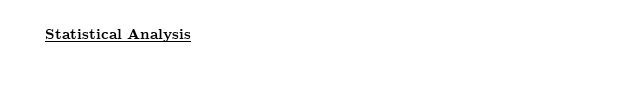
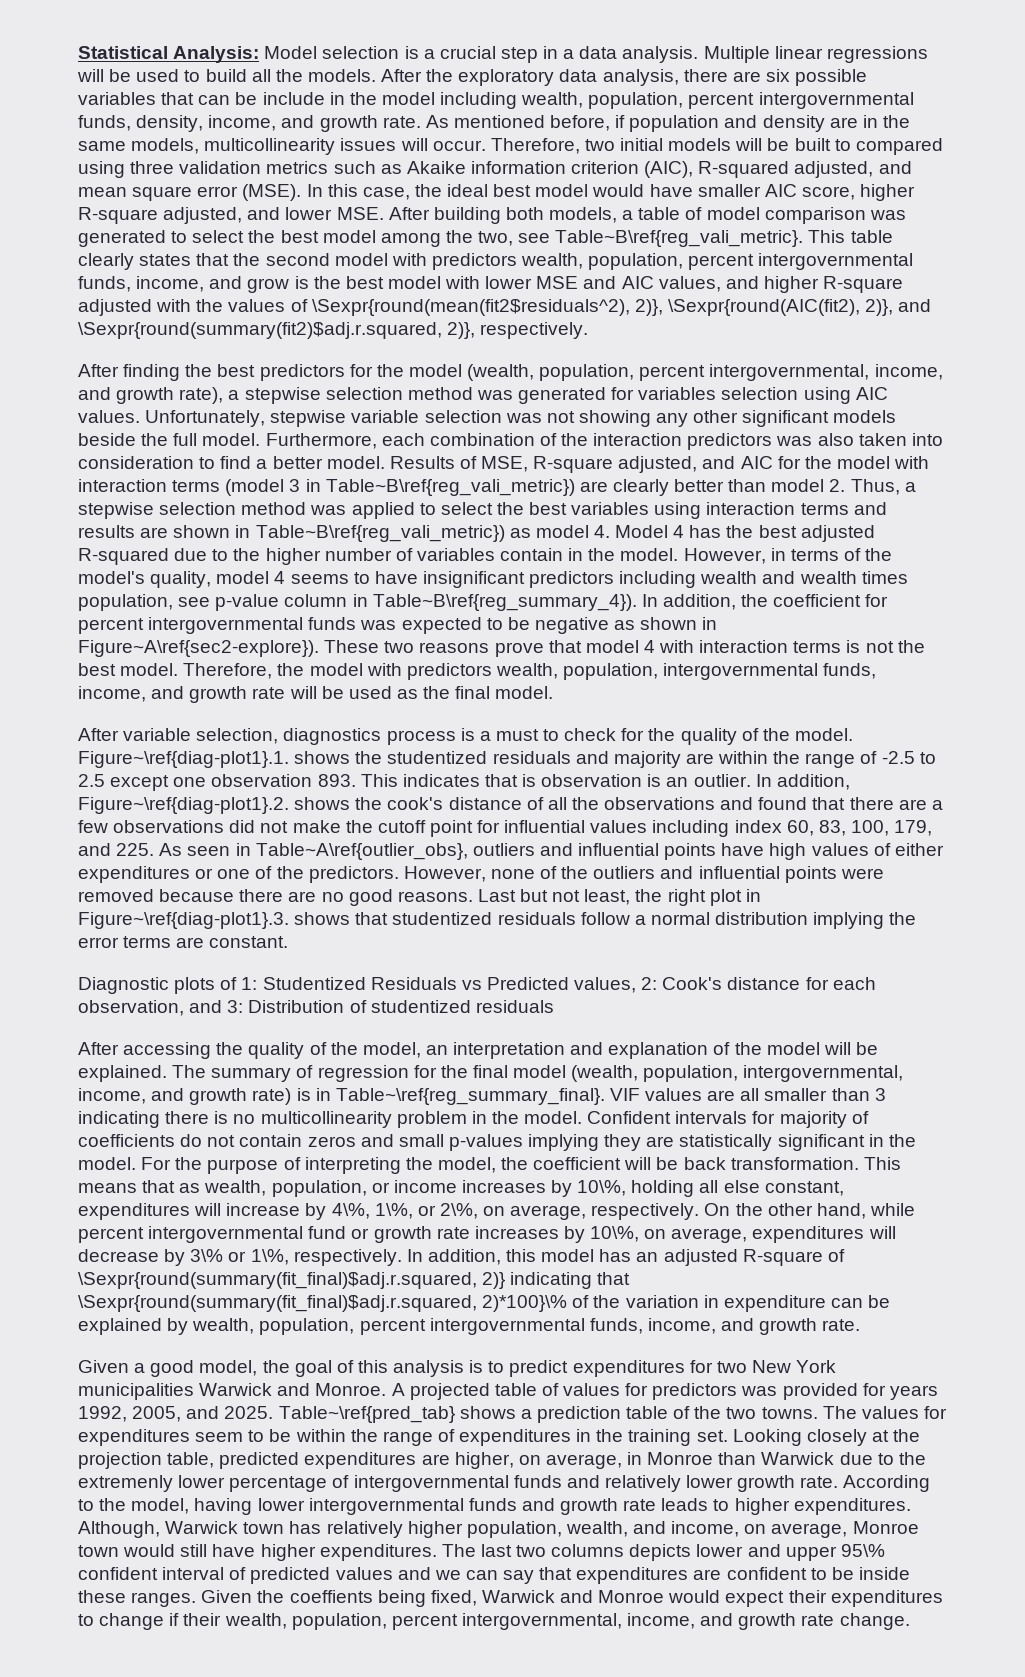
- Statistical Analysis
+ Statistical Analysis: Model selection is a crucial step in a data analysis. Multiple linear regressions will be used to build all the models. After the exploratory data analysis, there are six possible variables that can be include in the model including wealth, population, percent intergovernmental funds, density, income, and growth rate. As mentioned before, if population and density are in the same models, multicollinearity issues will occur. Therefore, two initial models will be built to compared using three validation metrics such as Akaike information criterion (AIC), R-squared adjusted, and mean square error (MSE). In this case, the ideal best model would have smaller AIC score, higher R-square adjusted, and lower MSE. After building both models, a table of model comparison was generated to select the best model among the two, see Table~B\ref{reg_vali_metric}. This table clearly states that the second model with predictors wealth, population, percent intergovernmental funds, income, and grow is the best model with lower MSE and AIC values, and higher R-square adjusted with the values of \Sexpr{round(mean(fit2$residuals^2), 2)}, \Sexpr{round(AIC(fit2), 2)}, and \Sexpr{round(summary(fit2)$adj.r.squared, 2)}, respectively.
+ After finding the best predictors for the model (wealth, population, percent intergovernmental, income, and growth rate), a stepwise selection method was generated for variables selection using AIC values. Unfortunately, stepwise variable selection was not showing any other significant models beside the full model. Furthermore, each combination of the interaction predictors was also taken into consideration to find a better model. Results of MSE, R-square adjusted, and AIC for the model with interaction terms (model 3 in Table~B\ref{reg_vali_metric}) are clearly better than model 2. Thus, a stepwise selection method was applied to select the best variables using interaction terms and results are shown in Table~B\ref{reg_vali_metric}) as model 4. Model 4 has the best adjusted R-squared due to the higher number of variables contain in the model. However, in terms of the model's quality, model 4 seems to have insignificant predictors including wealth and wealth times population, see p-value column in Table~B\ref{reg_summary_4}). In addition, the coefficient for percent intergovernmental funds was expected to be negative as shown in Figure~A\ref{sec2-explore}). These two reasons prove that model 4 with interaction terms is not the best model. Therefore, the model with predictors wealth, population, intergovernmental funds, income, and growth rate will be used as the final model.
+ After variable selection, diagnostics process is a must to check for the quality of the model. Figure~\ref{diag-plot1}.1. shows the studentized residuals and majority are within the range of -2.5 to 2.5 except one observation 893. This indicates that is observation is an outlier. In addition, Figure~\ref{diag-plot1}.2. shows the cook's distance of all the observations and found that there are a few observations did not make the cutoff point for influential values including index 60, 83, 100, 179, and 225. As seen in Table~A\ref{outlier_obs}, outliers and influential points have high values of either expenditures or one of the predictors. However, none of the outliers and influential points were removed because there are no good reasons. Last but not least, the right plot in Figure~\ref{diag-plot1}.3. shows that studentized residuals follow a normal distribution implying the error terms are constant.
+ Diagnostic plots of 1: Studentized Residuals vs Predicted values, 2: Cook's distance for each observation, and 3: Distribution of studentized residuals
+ After accessing the quality of the model, an interpretation and explanation of the model will be explained. The summary of regression for the final model (wealth, population, intergovernmental, income, and growth rate) is in Table~\ref{reg_summary_final}. VIF values are all smaller than 3 indicating there is no multicollinearity problem in the model. Confident intervals for majority of coefficients do not contain zeros and small p-values implying they are statistically significant in the model. For the purpose of interpreting the model, the coefficient will be back transformation. This means that as wealth, population, or income increases by 10\%, holding all else constant, expenditures will increase by 4\%, 1\%, or 2\%, on average, respectively. On the other hand, while percent intergovernmental fund or growth rate increases by 10\%, on average, expenditures will decrease by 3\% or 1\%, respectively. In addition, this model has an adjusted R-square of \Sexpr{round(summary(fit_final)$adj.r.squared, 2)} indicating that \Sexpr{round(summary(fit_final)$adj.r.squared, 2)*100}\% of the variation in expenditure can be explained by wealth, population, percent intergovernmental funds, income, and growth rate.
+ Given a good model, the goal of this analysis is to predict expenditures for two New York municipalities Warwick and Monroe. A projected table of values for predictors was provided for years 1992, 2005, and 2025. Table~\ref{pred_tab} shows a prediction table of the two towns. The values for expenditures seem to be within the range of expenditures in the training set. Looking closely at the projection table, predicted expenditures are higher, on average, in Monroe than Warwick due to the extremenly lower percentage of intergovernmental funds and relatively lower growth rate. According to the model, having lower intergovernmental funds and growth rate leads to higher expenditures. Although, Warwick town has relatively higher population, wealth, and income, on average, Monroe town would still have higher expenditures. The last two columns depicts lower and upper 95\% confident interval of predicted values and we can say that expenditures are confident to be inside these ranges. Given the coeffients being fixed, Warwick and Monroe would expect their expenditures to change if their wealth, population, percent intergovernmental, income, and growth rate change.

